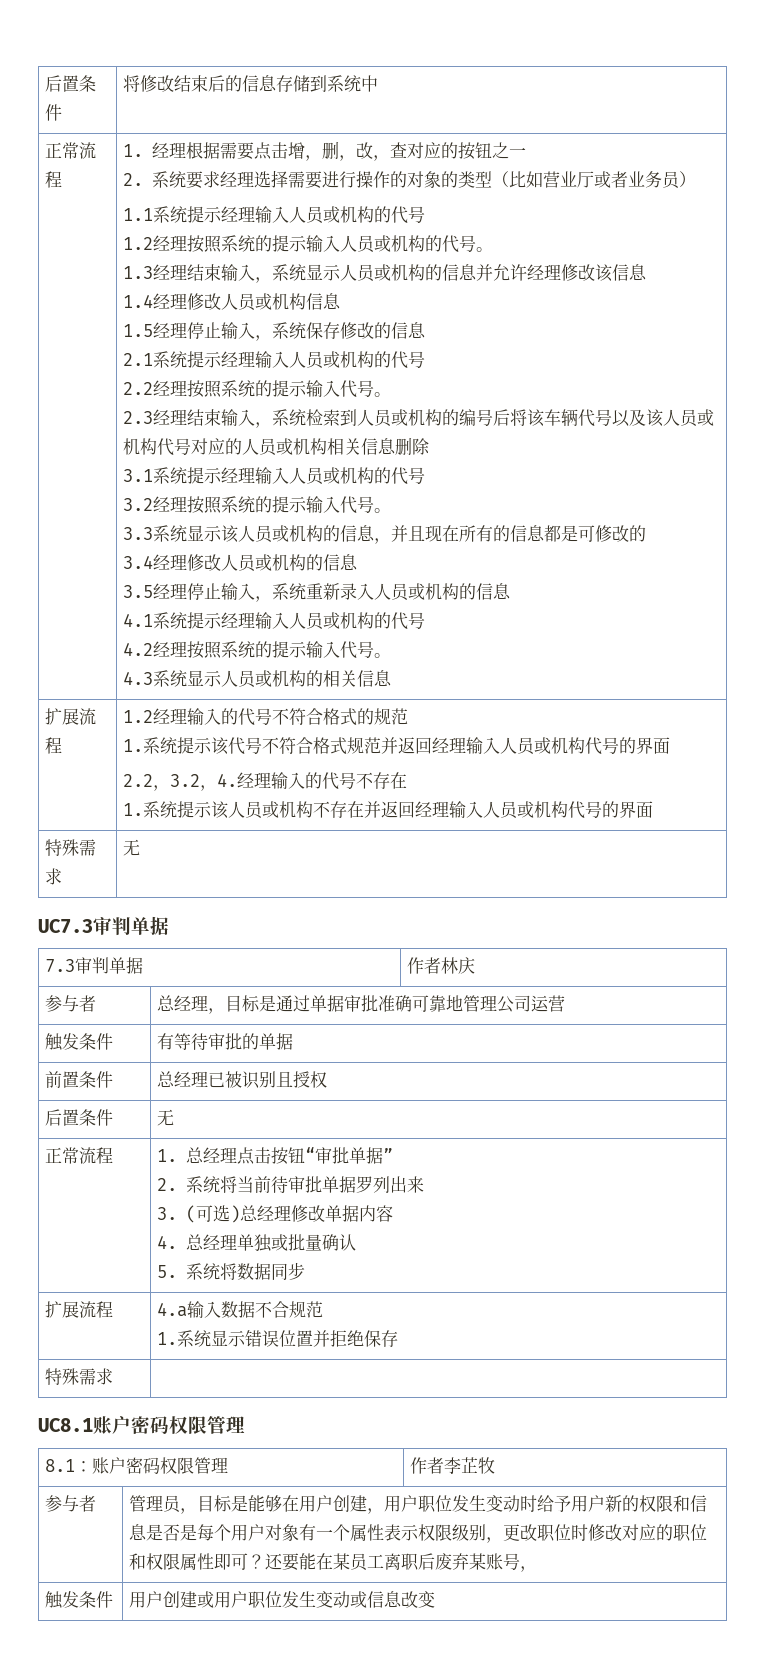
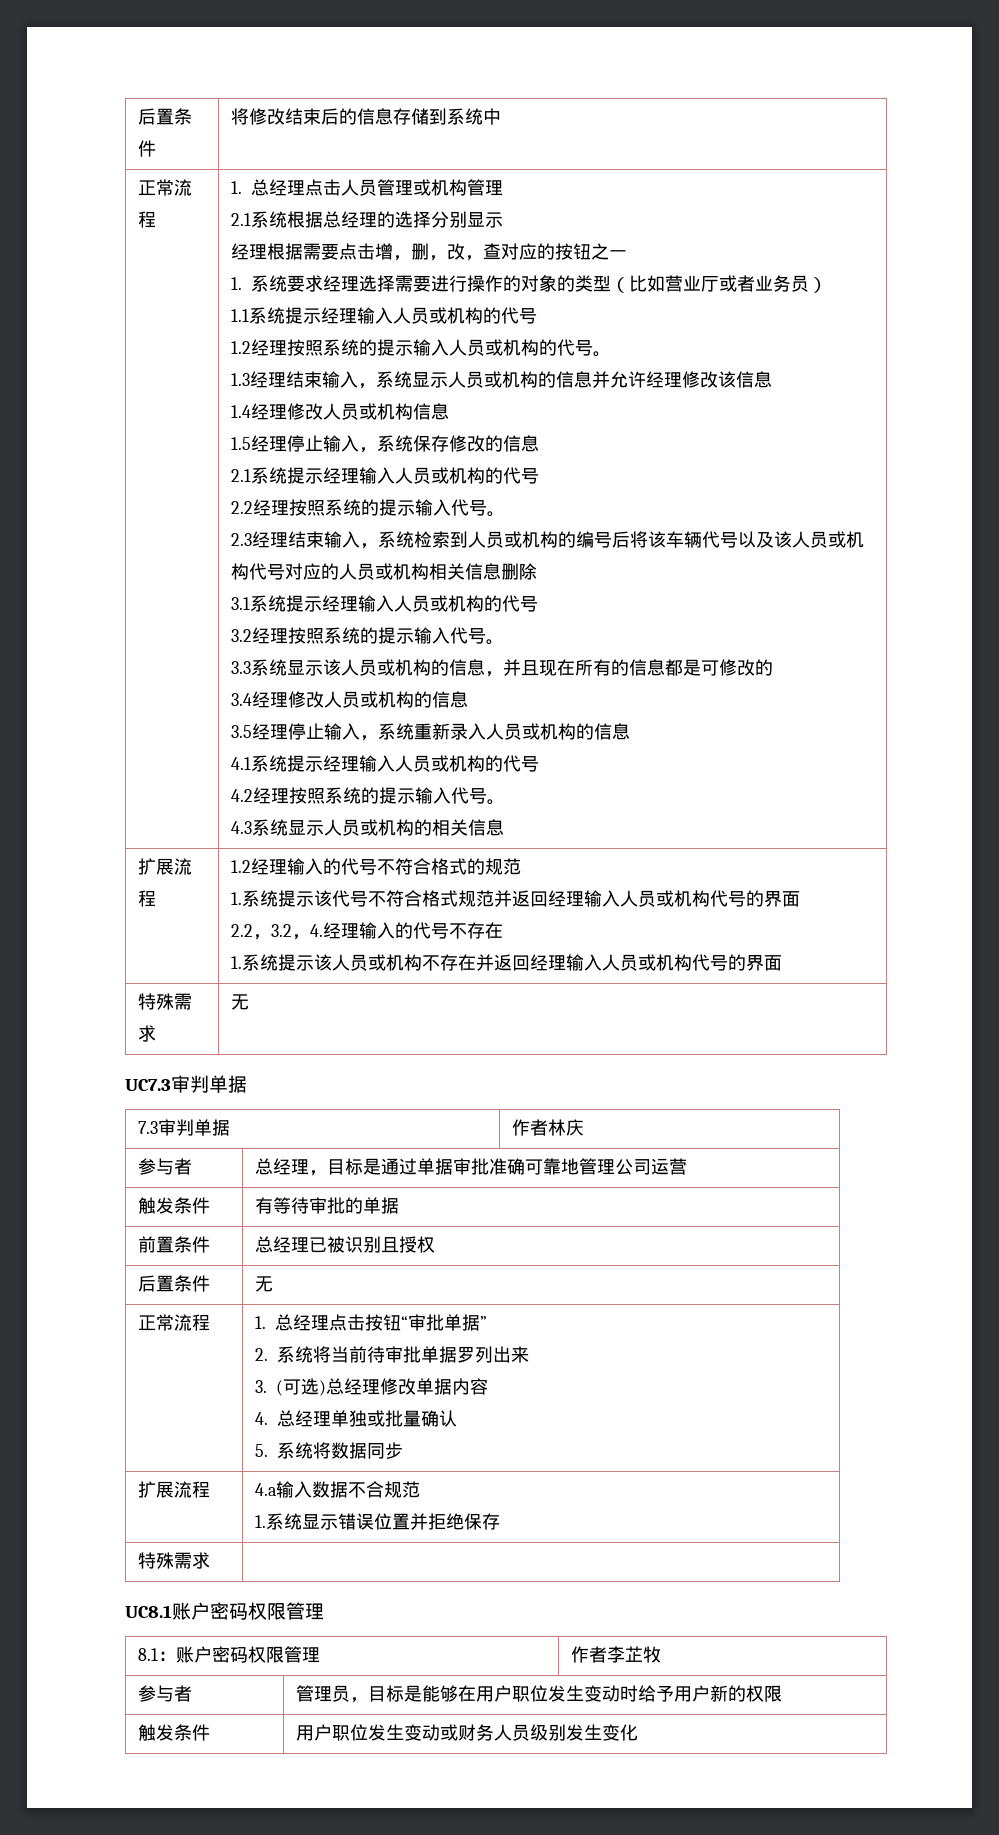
- 1.经理根据需要点击增，删，改，查对应的按钮之一
+ 1.总经理点击人员管理或机构管理
+ 2.1系统根据总经理的选择分别显示
+ 经理根据需要点击增，删，改，查对应的按钮之一
- 2.系统要求经理选择需要进行操作的对象的类型（比如营业厅或者业务员）
+ 1.系统要求经理选择需要进行操作的对象的类型（比如营业厅或者业务员）
- 管理员，目标是能够在用户创建，用户职位发生变动时给予用户新的权限和信息是否是每个用户对象有一个属性表示权限级别，更改职位时修改对应的职位和权限属性即可？还要能在某员工离职后废弃某账号，
+ 管理员，目标是能够在用户职位发生变动时给予用户新的权限
- 触发条件 | 用户创建或用户职位发生变动或信息改变
+ 触发条件 | 用户职位发生变动或财务人员级别发生变化

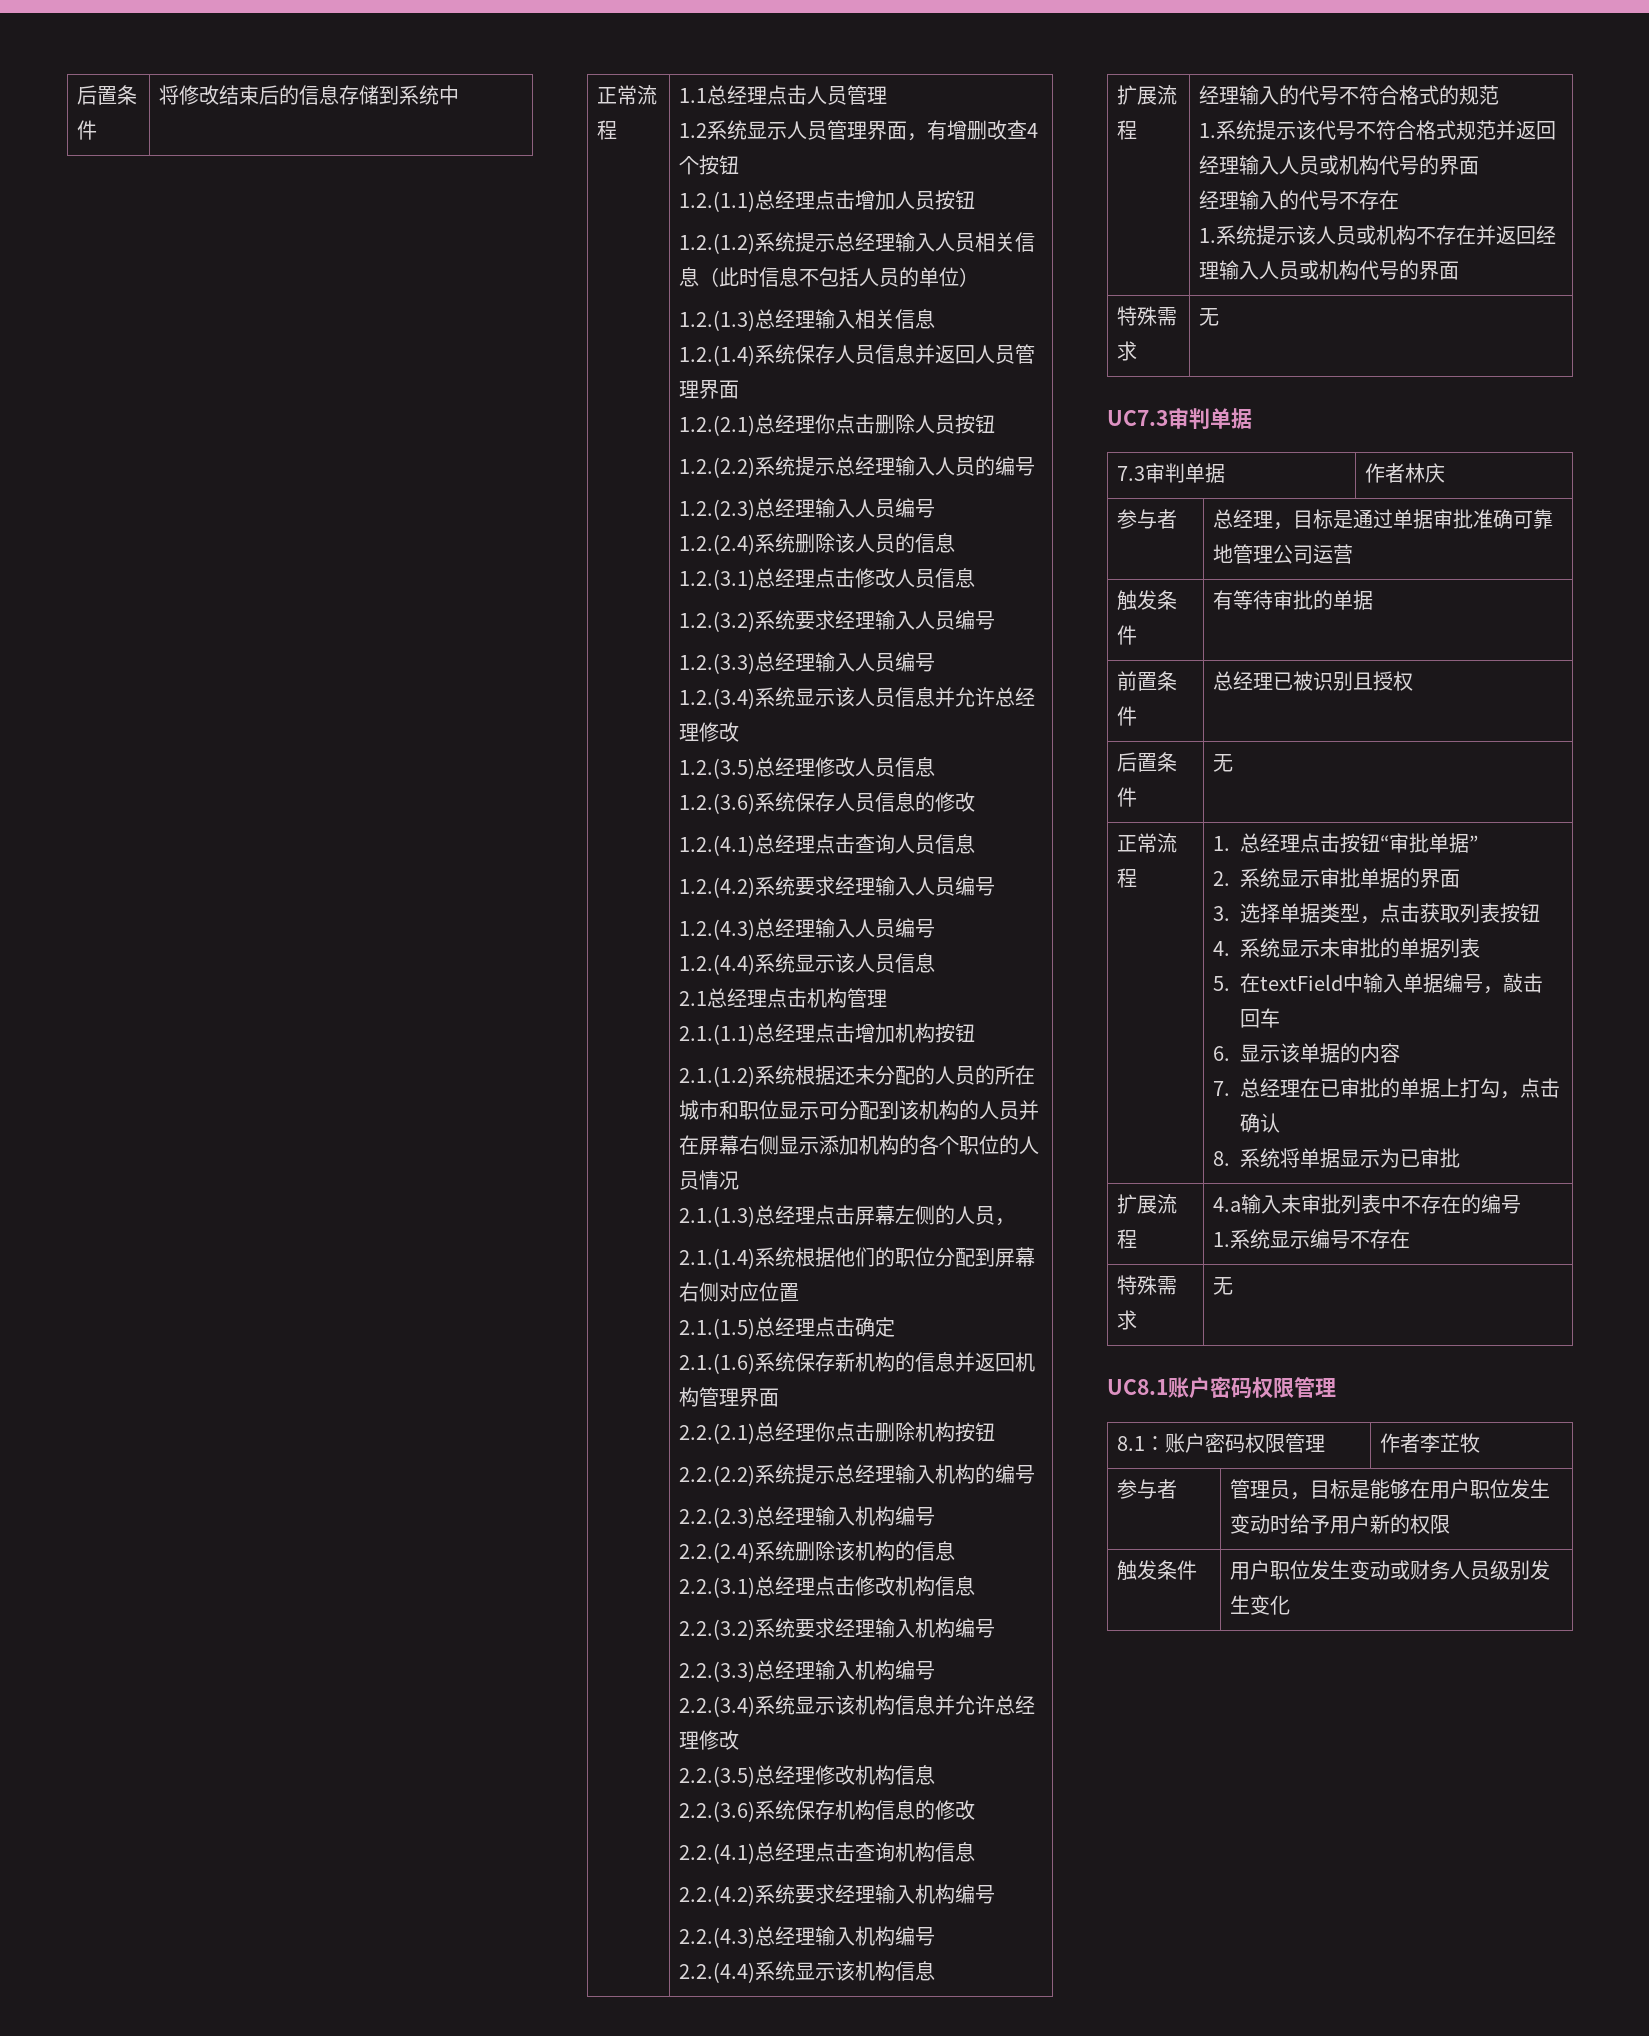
- 1.总经理点击人员管理或机构管理
- 2.1系统根据总经理的选择分别显示
- 经理根据需要点击增，删，改，查对应的按钮之一
- 1.系统要求经理选择需要进行操作的对象的类型（比如营业厅或者业务员）
- 1.1系统提示经理输入人员或机构的代号
- 1.2经理按照系统的提示输入人员或机构的代号。
- 1.3经理结束输入，系统显示人员或机构的信息并允许经理修改该信息
- 1.4经理修改人员或机构信息
- 1.5经理停止输入，系统保存修改的信息
- 2.1系统提示经理输入人员或机构的代号
- 2.2经理按照系统的提示输入代号。
- 2.3经理结束输入，系统检索到人员或机构的编号后将该车辆代号以及该人员或机构代号对应的人员或机构相关信息删除
- 3.1系统提示经理输入人员或机构的代号
- 3.2经理按照系统的提示输入代号。
- 3.3系统显示该人员或机构的信息，并且现在所有的信息都是可修改的
- 3.4经理修改人员或机构的信息
- 3.5经理停止输入，系统重新录入人员或机构的信息
- 4.1系统提示经理输入人员或机构的代号
- 4.2经理按照系统的提示输入代号。
- 4.3系统显示人员或机构的相关信息
+ 1.1总经理点击人员管理
+ 1.2系统显示人员管理界面，有增删改查4个按钮
+ 1.2.(1.1)总经理点击增加人员按钮
+ 1.2.(1.2)系统提示总经理输入人员相关信息（此时信息不包括人员的单位）
+ 1.2.(1.3)总经理输入相关信息
+ 1.2.(1.4)系统保存人员信息并返回人员管理界面
+ 1.2.(2.1)总经理你点击删除人员按钮
+ 1.2.(2.2)系统提示总经理输入人员的编号
+ 1.2.(2.3)总经理输入人员编号
+ 1.2.(2.4)系统删除该人员的信息
+ 1.2.(3.1)总经理点击修改人员信息
+ 1.2.(3.2)系统要求经理输入人员编号
+ 1.2.(3.3)总经理输入人员编号
+ 1.2.(3.4)系统显示该人员信息并允许总经理修改
+ 1.2.(3.5)总经理修改人员信息
+ 1.2.(3.6)系统保存人员信息的修改
+ 1.2.(4.1)总经理点击查询人员信息
+ 1.2.(4.2)系统要求经理输入人员编号
+ 1.2.(4.3)总经理输入人员编号
+ 1.2.(4.4)系统显示该人员信息
+ 2.1总经理点击机构管理
+ 2.1.(1.1)总经理点击增加机构按钮
+ 2.1.(1.2)系统根据还未分配的人员的所在城市和职位显示可分配到该机构的人员并在屏幕右侧显示添加机构的各个职位的人员情况
+ 2.1.(1.3)总经理点击屏幕左侧的人员，
+ 2.1.(1.4)系统根据他们的职位分配到屏幕右侧对应位置
+ 2.1.(1.5)总经理点击确定
+ 2.1.(1.6)系统保存新机构的信息并返回机构管理界面
+ 2.2.(2.1)总经理你点击删除机构按钮
+ 2.2.(2.2)系统提示总经理输入机构的编号
+ 2.2.(2.3)总经理输入机构编号
+ 2.2.(2.4)系统删除该机构的信息
+ 2.2.(3.1)总经理点击修改机构信息
+ 2.2.(3.2)系统要求经理输入机构编号
+ 2.2.(3.3)总经理输入机构编号
+ 2.2.(3.4)系统显示该机构信息并允许总经理修改
+ 2.2.(3.5)总经理修改机构信息
+ 2.2.(3.6)系统保存机构信息的修改
+ 2.2.(4.1)总经理点击查询机构信息
+ 2.2.(4.2)系统要求经理输入机构编号
+ 2.2.(4.3)总经理输入机构编号
+ 2.2.(4.4)系统显示该机构信息
- 1.2经理输入的代号不符合格式的规范
+ 经理输入的代号不符合格式的规范
- 2.2，3.2，4.经理输入的代号不存在
+ 经理输入的代号不存在
- 2.系统将当前待审批单据罗列出来
- 3. (可选)总经理修改单据内容
- 4.总经理单独或批量确认
- 5.系统将数据同步
- 扩展流程 | 4.a输入数据不合规范
- 1.系统显示错误位置并拒绝保存
- 特殊需求 |
+ 2.系统显示审批单据的界面
+ 3.选择单据类型，点击获取列表按钮
+ 4.系统显示未审批的单据列表
+ 5.在textField中输入单据编号，敲击回车
+ 6.显示该单据的内容
+ 7.总经理在已审批的单据上打勾，点击确认
+ 8.系统将单据显示为已审批
+ 扩展流程 | 4.a输入未审批列表中不存在的编号
+ 1.系统显示编号不存在
+ 特殊需求 | 无

